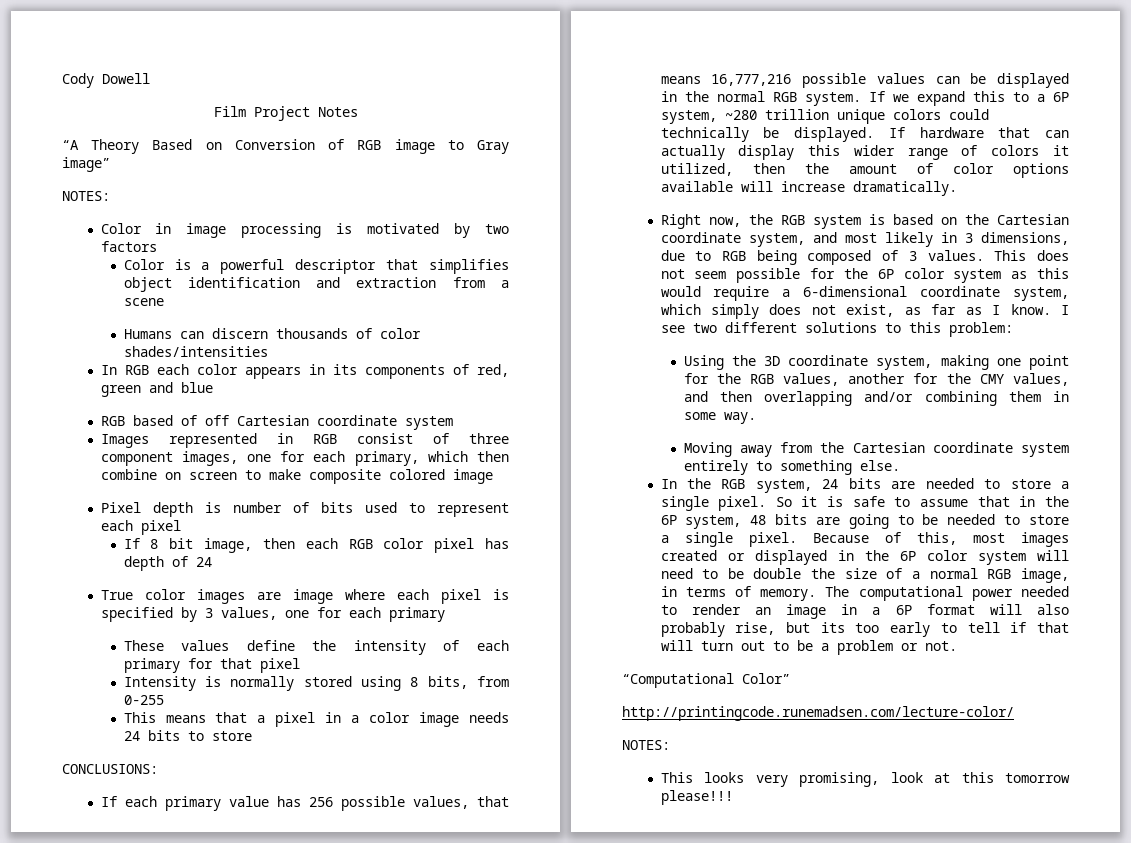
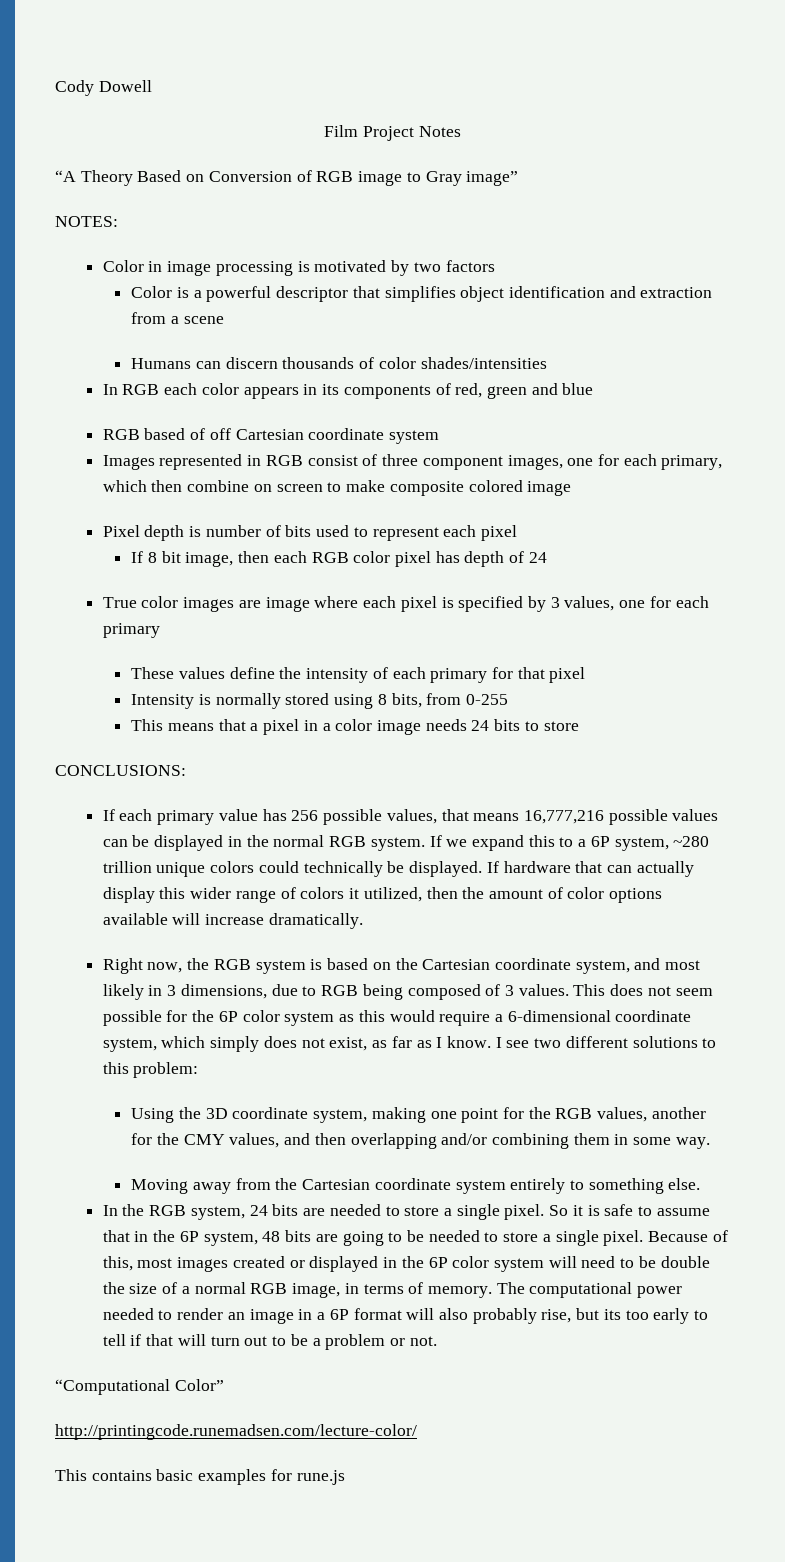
  http://printingcode.runemadsen.com/lecture-color/
- NOTES:
- This looks very promising, look at this tomorrow please!!!
+ This contains basic examples for rune.js

